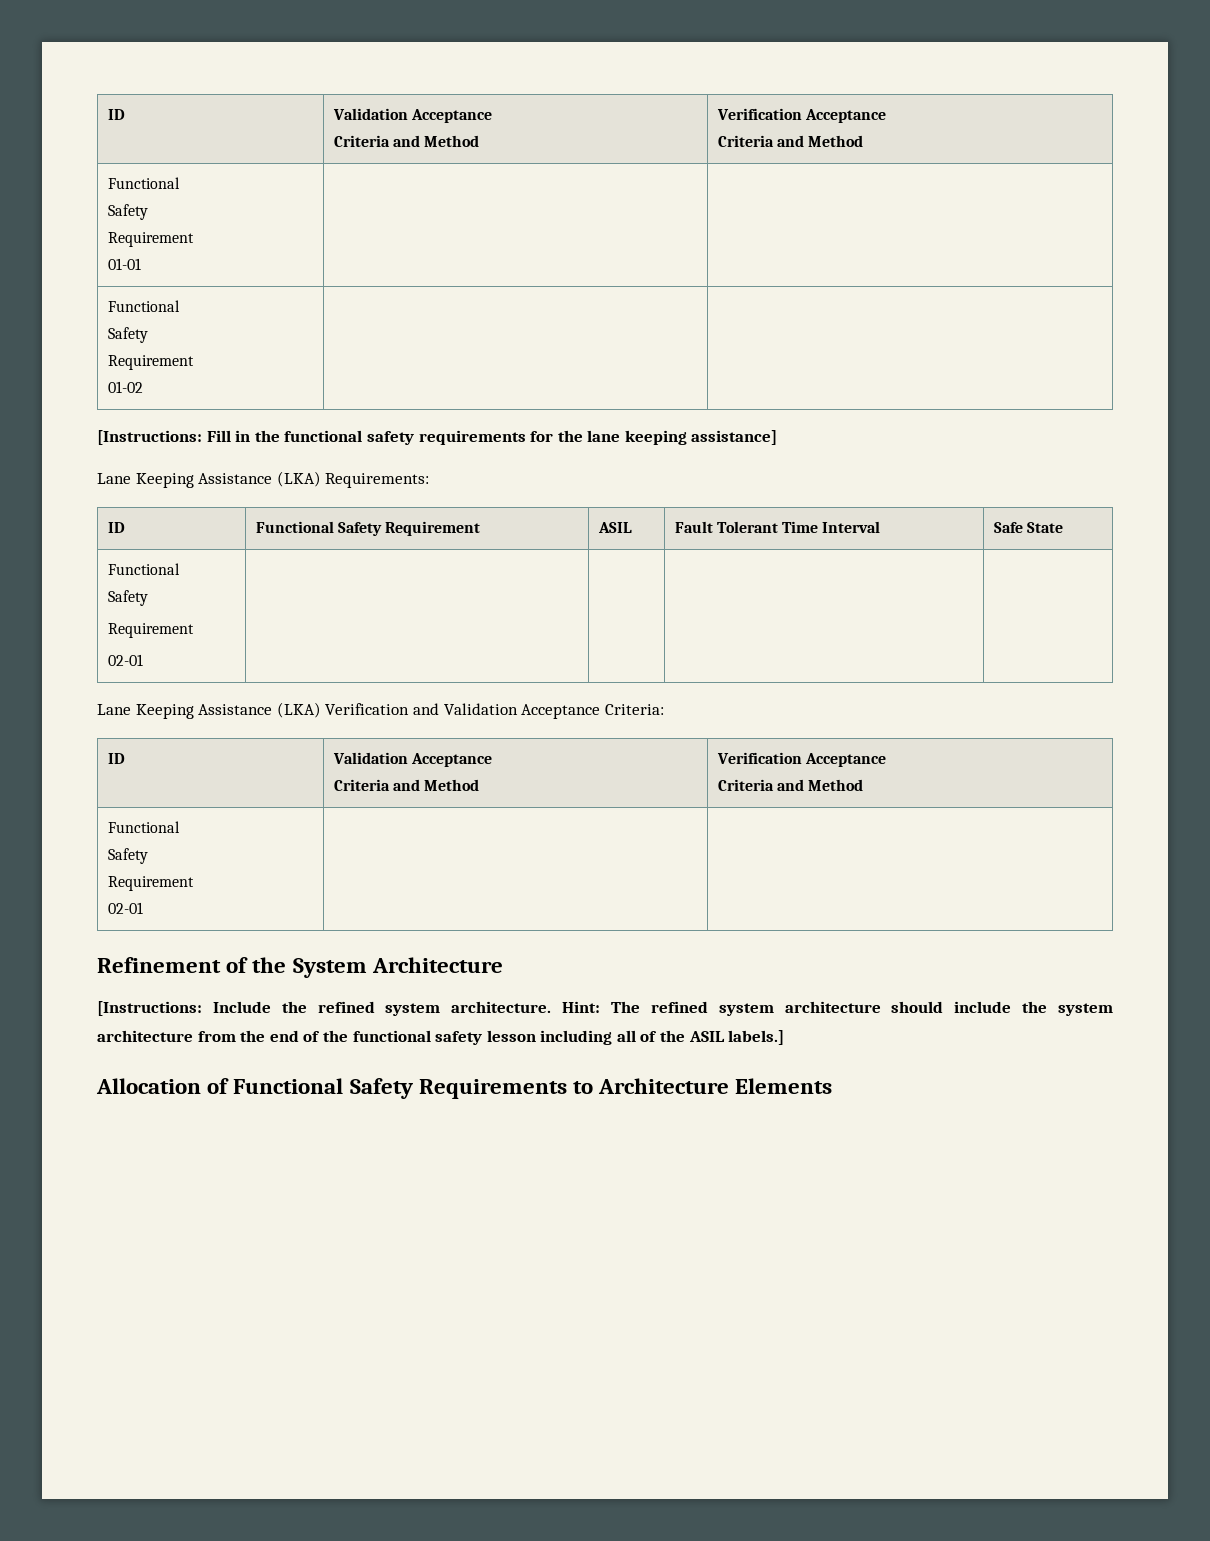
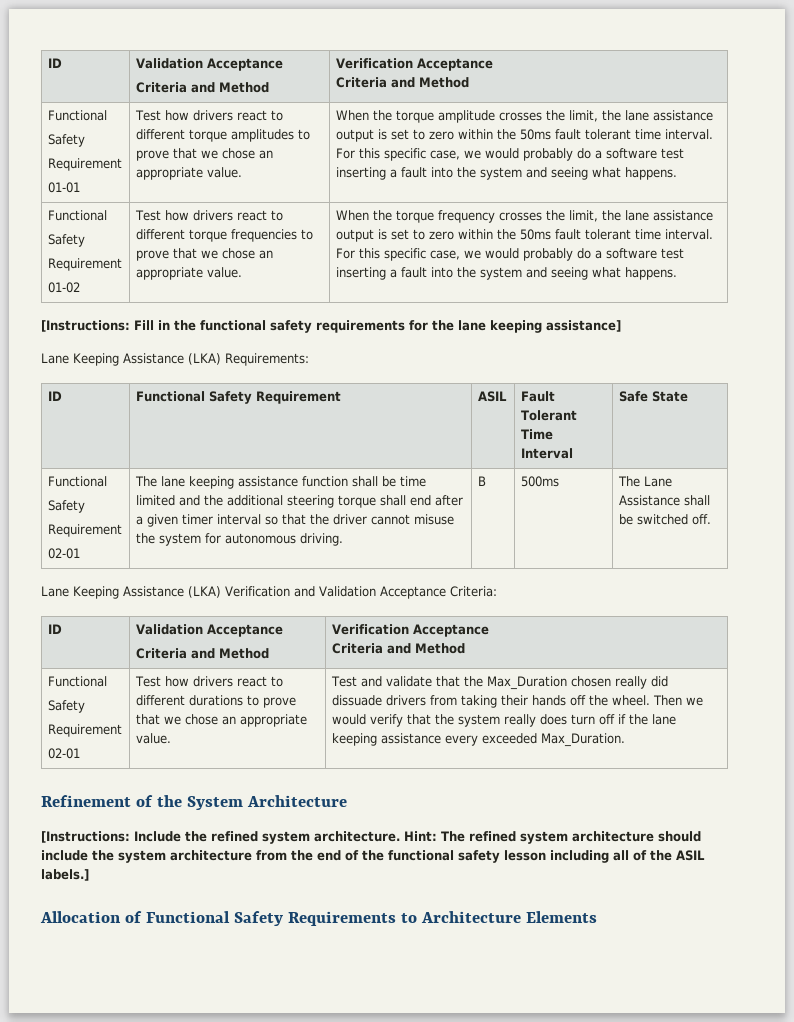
- 01-01 | |
+ 01-01 | Test how drivers react to different torque amplitudes to prove that we chose an appropriate value. | When the torque amplitude crosses the limit, the lane assistance output is set to zero within the 50ms fault tolerant time interval. For this specific case, we would probably do a software test inserting a fault into the system and seeing what happens.
  Functional
  Safety
  Requirement
- 01-02 | |
+ 01-02 | Test how drivers react to different torque frequencies to prove that we chose an appropriate value. | When the torque frequency crosses the limit, the lane assistance output is set to zero within the 50ms fault tolerant time interval. For this specific case, we would probably do a software test inserting a fault into the system and seeing what happens.
+ The lane keeping assistance function shall be time limited and the additional steering torque shall end after a given timer interval so that the driver cannot misuse the system for autonomous driving. | B | 500ms | The Lane Assistance shall be switched off.
+ Test how drivers react to different durations to prove that we chose an appropriate value. | Test and validate that the Max_Duration chosen really did dissuade drivers from taking their hands off the wheel. Then we would verify that the system really does turn off if the lane keeping assistance every exceeded Max_Duration.

